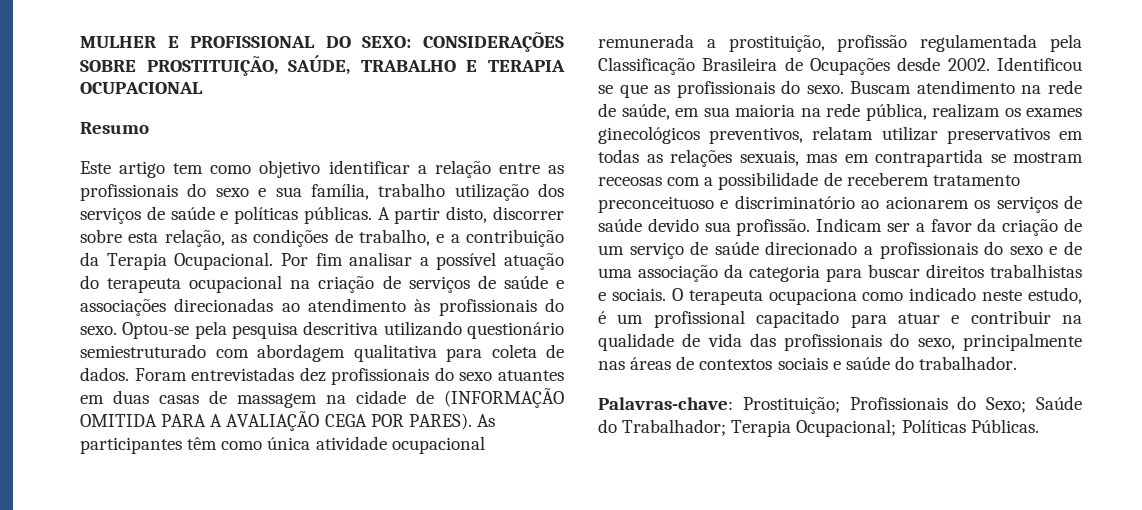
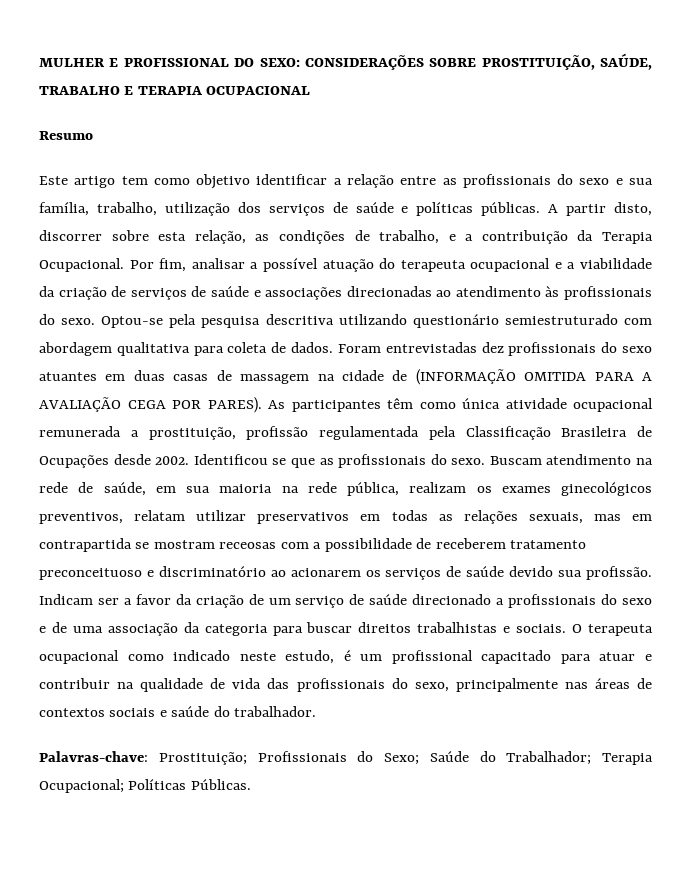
- Este artigo tem como objetivo identificar a relação entre as profissionais do sexo e sua família, trabalho utilização dos serviços de saúde e políticas públicas.
+ Este artigo tem como objetivo identificar a relação entre as profissionais do sexo e sua família, trabalho, utilização dos serviços de saúde e políticas públicas.
- Por fim analisar a possível atuação do terapeuta ocupacional na criação de serviços de saúde e associações direcionadas ao atendimento às profissionais do sexo.
+ Por fim, analisar a possível atuação do terapeuta ocupacional e a viabilidade da criação de serviços de saúde e associações direcionadas ao atendimento às profissionais do sexo.
- O terapeuta ocupaciona como indicado neste estudo, é um profissional capacitado para atuar e contribuir na qualidade de vida das profissionais do sexo, principalmente nas áreas de contextos sociais e saúde do trabalhador.
+ O terapeuta ocupacional como indicado neste estudo, é um profissional capacitado para atuar e contribuir na qualidade de vida das profissionais do sexo, principalmente nas áreas de contextos sociais e saúde do trabalhador.

